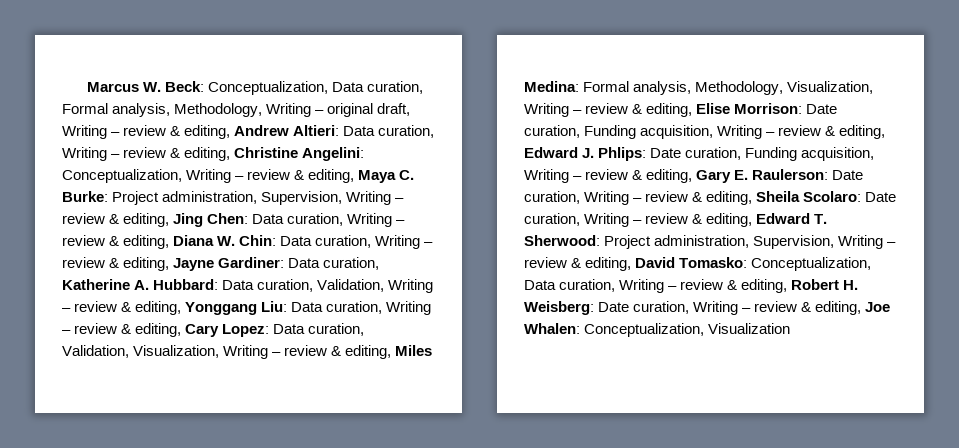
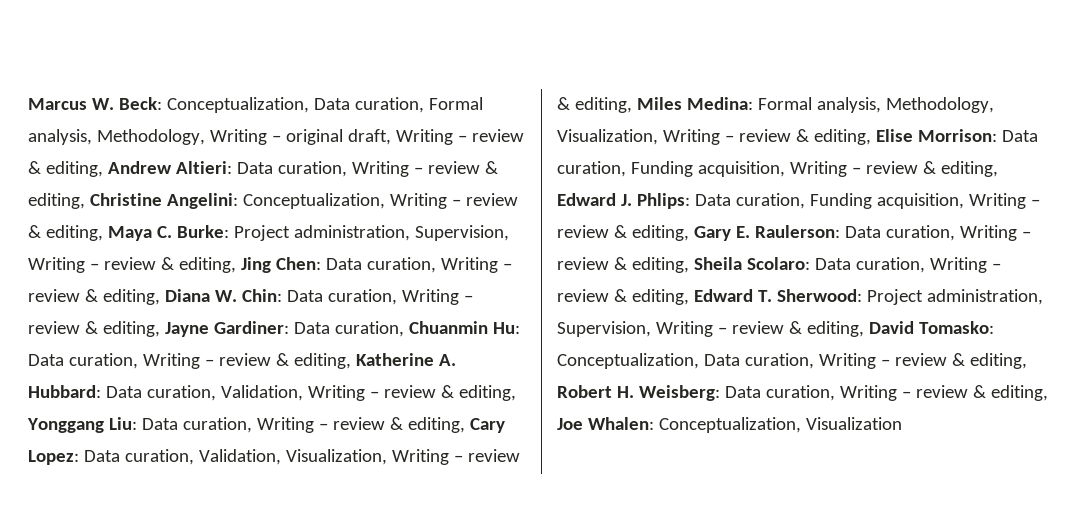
- Data curation, Katherine A. Hubbard:
+ Data curation, Chuanmin Hu: Data curation, Writing – review & editing, Katherine A. Hubbard:
- Date curation, Funding acquisition, Writing – review & editing, Edward J. Phlips:
+ Data curation, Funding acquisition, Writing – review & editing, Edward J. Phlips:
- Date curation, Funding acquisition, Writing – review & editing, Gary E. Raulerson:
+ Data curation, Funding acquisition, Writing – review & editing, Gary E. Raulerson:
- Date curation, Writing – review & editing, Sheila Scolaro:
+ Data curation, Writing – review & editing, Sheila Scolaro:
- Date curation, Writing – review & editing, Edward T. Sherwood:
+ Data curation, Writing – review & editing, Edward T. Sherwood:
- Date curation, Writing – review & editing, Joe Whalen:
+ Data curation, Writing – review & editing, Joe Whalen:

